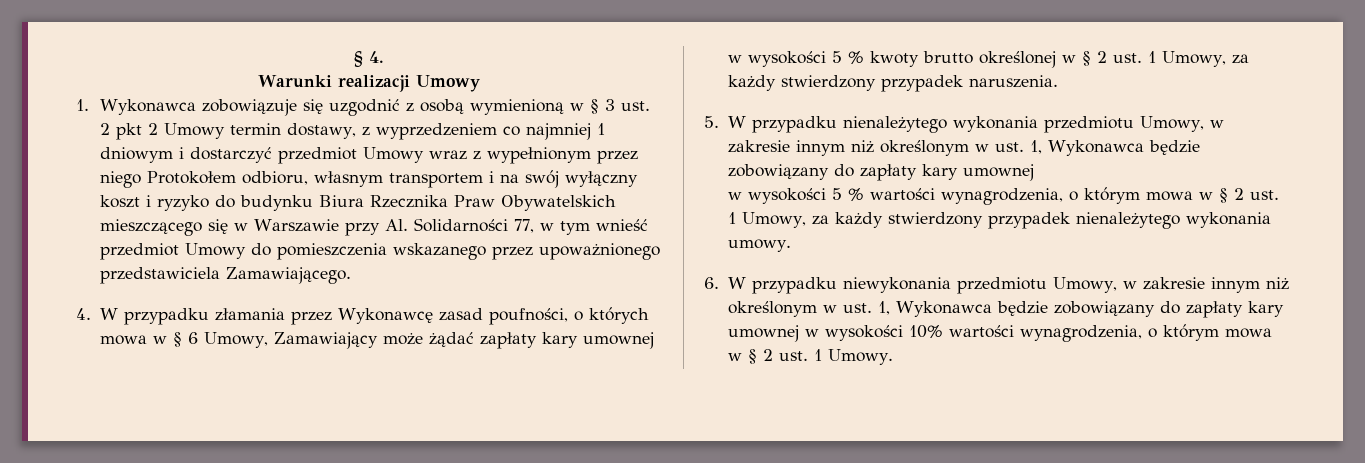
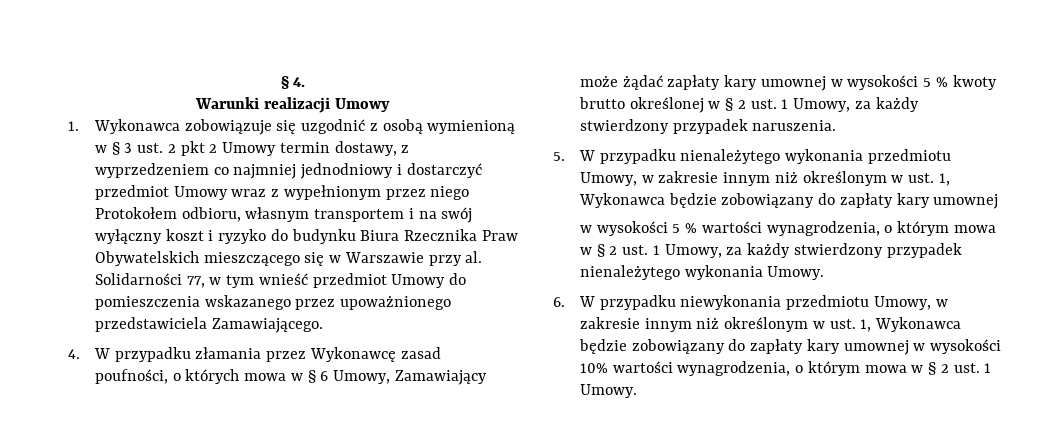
- 1. Wykonawca zobowiązuje się uzgodnić z osobą wymienioną w § 3 ust. 2 pkt 2 Umowy termin dostawy, z wyprzedzeniem co najmniej 1 dniowym i dostarczyć przedmiot Umowy wraz z wypełnionym przez niego Protokołem odbioru, własnym transportem i na swój wyłączny koszt i ryzyko do budynku Biura Rzecznika Praw Obywatelskich mieszczącego się w Warszawie przy Al. Solidarności 77, w tym wnieść przedmiot Umowy do pomieszczenia wskazanego przez upoważnionego przedstawiciela Zamawiającego.
+ 1. Wykonawca zobowiązuje się uzgodnić z osobą wymienioną w § 3 ust. 2 pkt 2 Umowy termin dostawy, z wyprzedzeniem co najmniej jednodniowy i dostarczyć przedmiot Umowy wraz z wypełnionym przez niego Protokołem odbioru, własnym transportem i na swój wyłączny koszt i ryzyko do budynku Biura Rzecznika Praw Obywatelskich mieszczącego się w Warszawie przy al. Solidarności 77, w tym wnieść przedmiot Umowy do pomieszczenia wskazanego przez upoważnionego przedstawiciela Zamawiającego.
- w wysokości 5 % wartości wynagrodzenia, o którym mowa w § 2 ust. 1 Umowy, za każdy stwierdzony przypadek nienależytego wykonania umowy.
+ w wysokości 5 % wartości wynagrodzenia, o którym mowa w § 2 ust. 1 Umowy, za każdy stwierdzony przypadek nienależytego wykonania Umowy.

